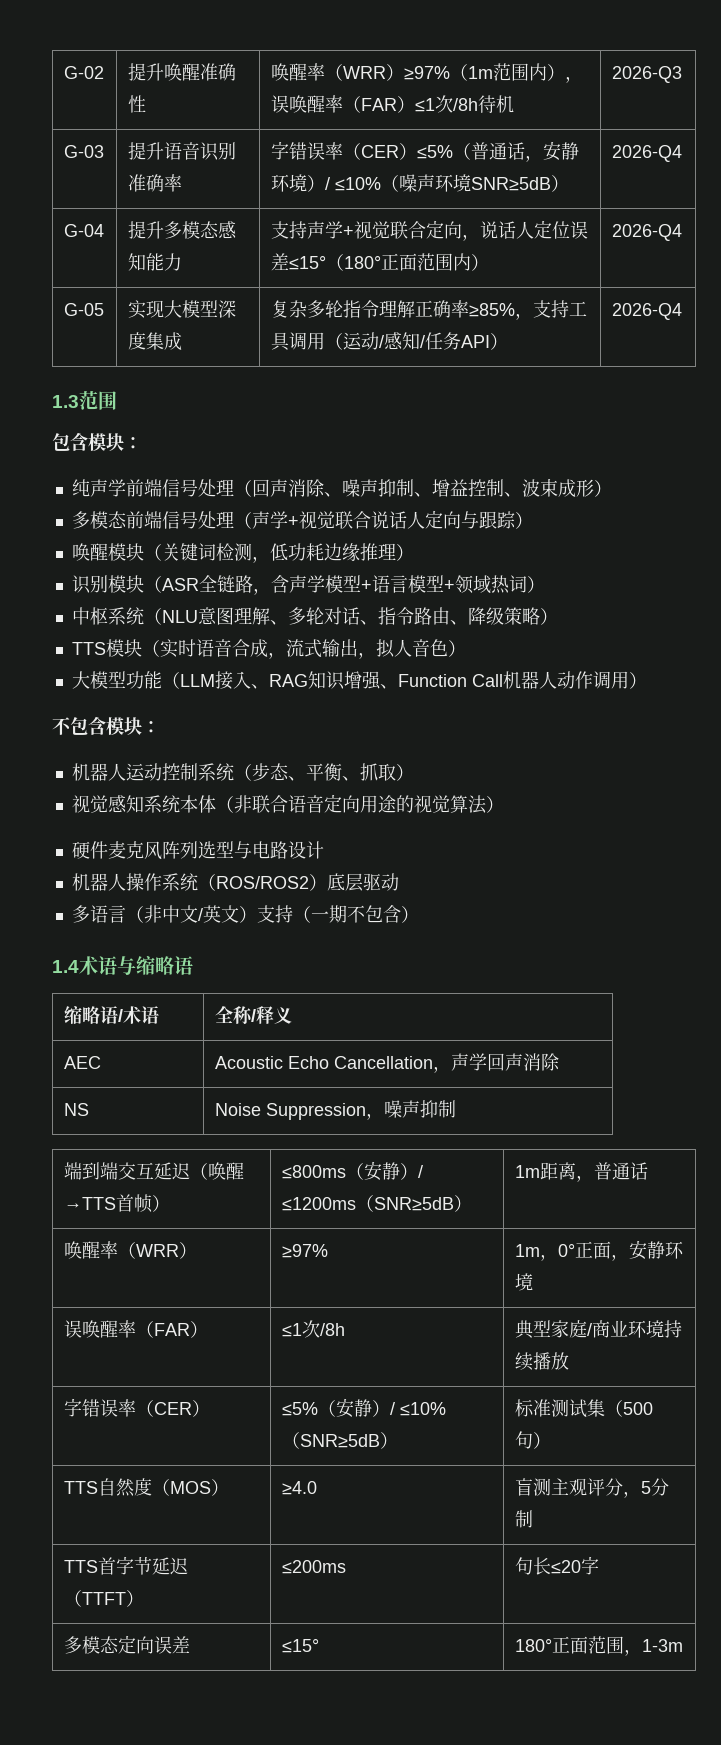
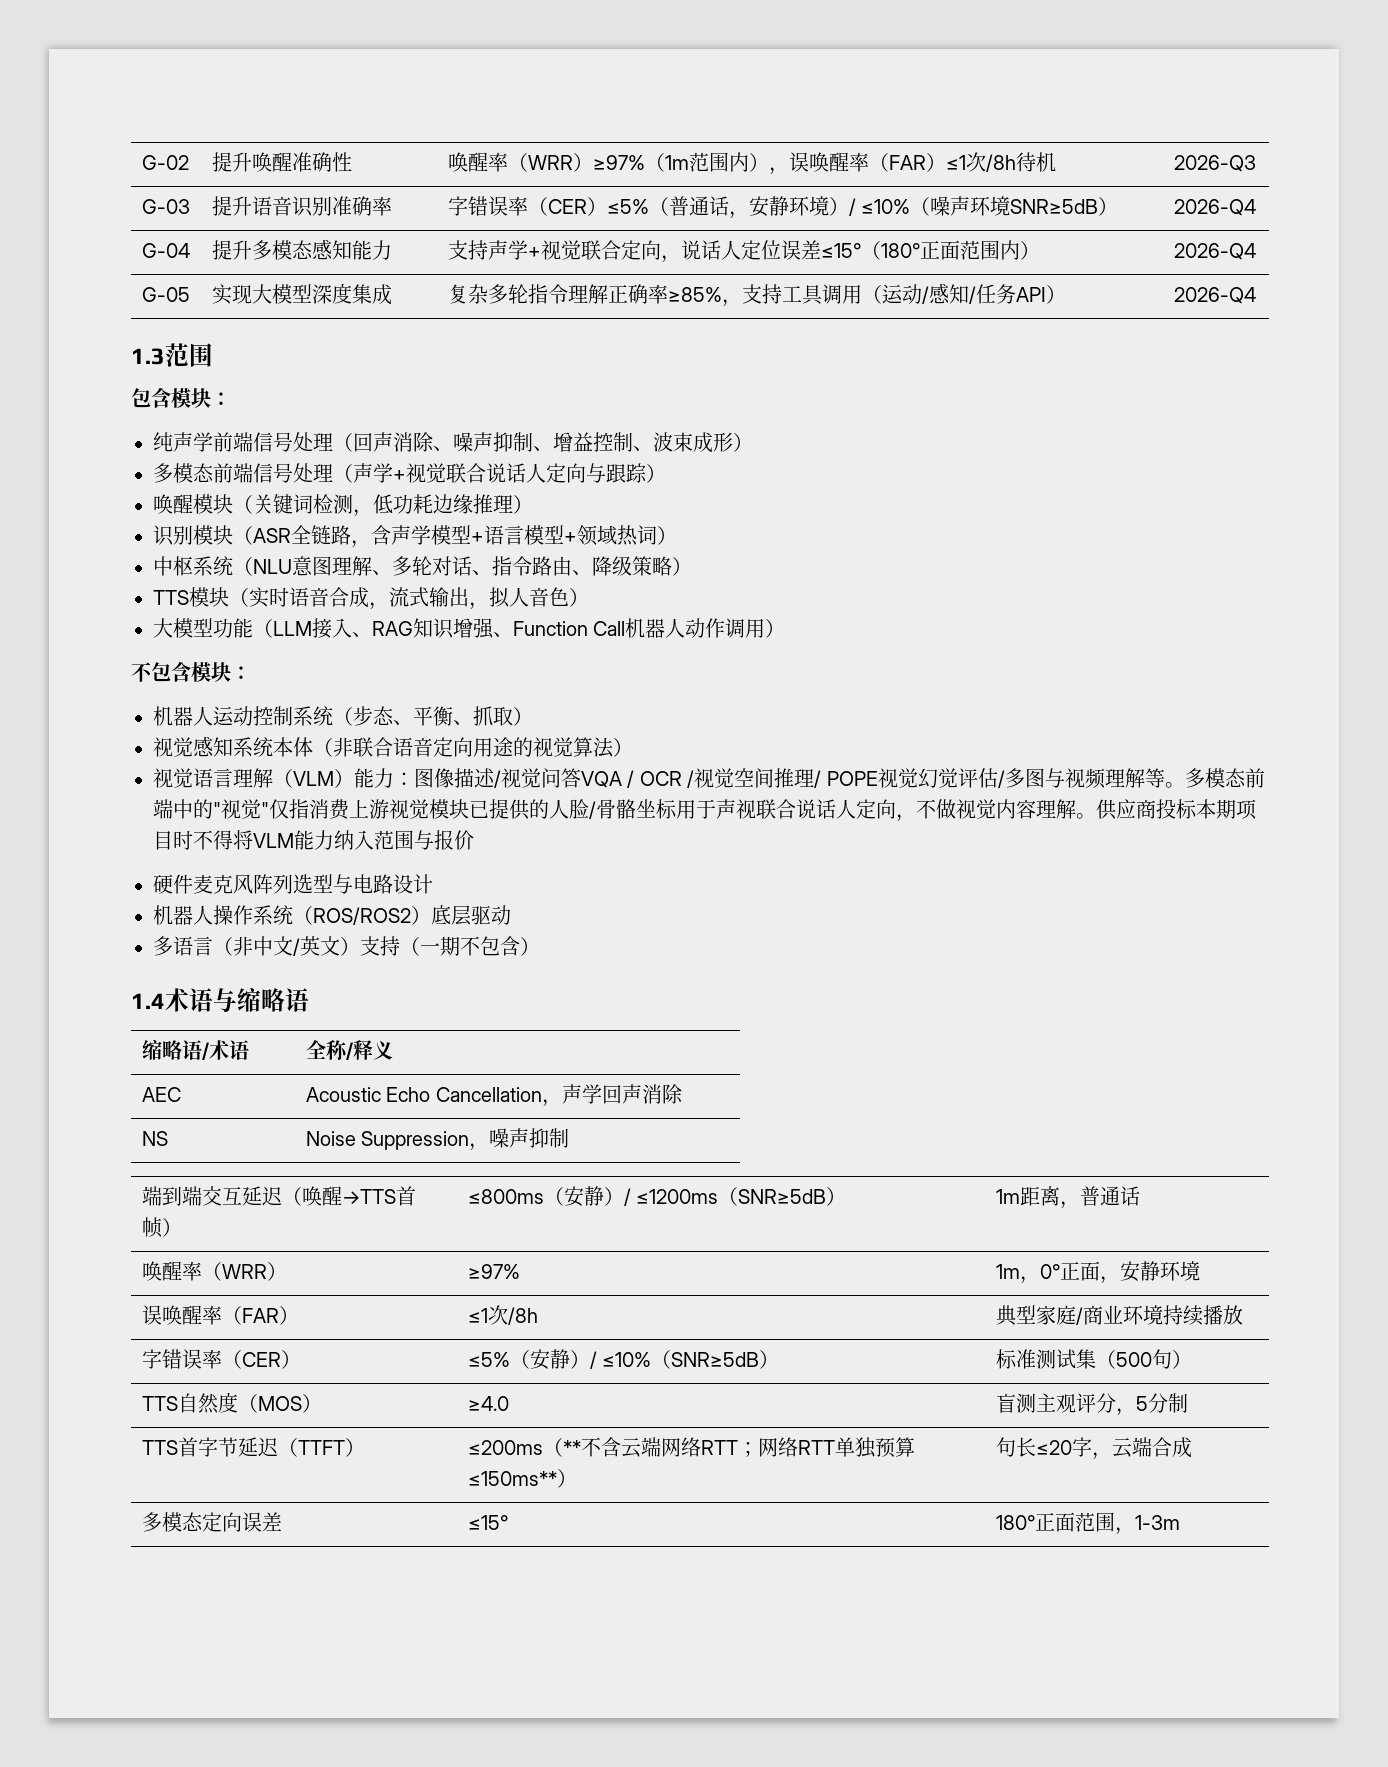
+ 视觉语言理解（VLM）能力：图像描述/视觉问答VQA / OCR /视觉空间推理/ POPE视觉幻觉评估/多图与视频理解等。多模态前端中的"视觉"仅指消费上游视觉模块已提供的人脸/骨骼坐标用于声视联合说话人定向，不做视觉内容理解。供应商投标本期项目时不得将VLM能力纳入范围与报价
- TTS首字节延迟（TTFT） | ≤200ms | 句长≤20字
+ TTS首字节延迟（TTFT） | ≤200ms（**不含云端网络RTT；网络RTT单独预算≤150ms**） | 句长≤20字，云端合成

